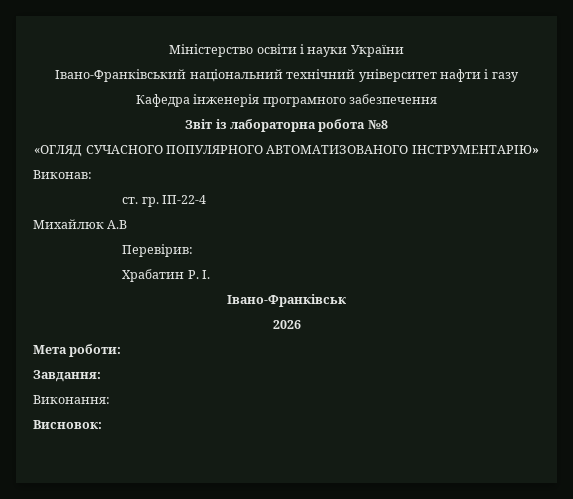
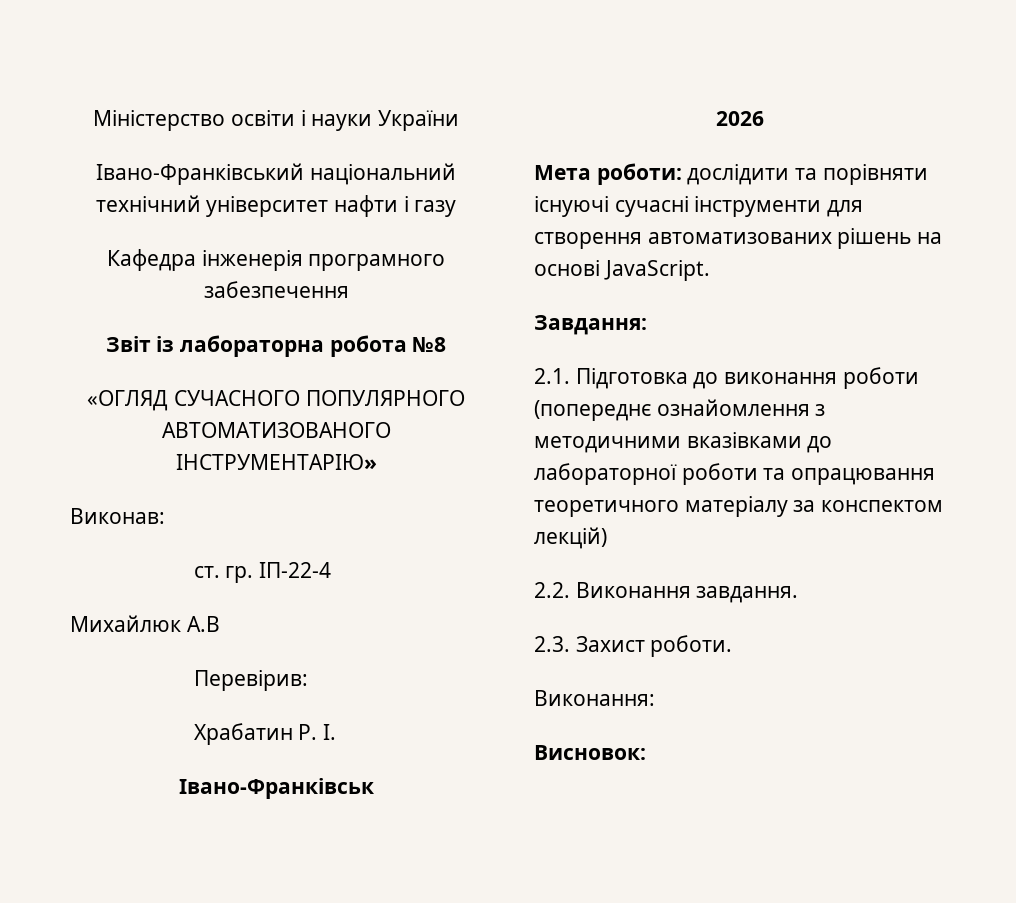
- Мета роботи:
+ Мета роботи: дослідити та порівняти існуючі сучасні інструменти для створення автоматизованих рішень на основі JavaScript.
  Завдання:
+ 2.1. Підготовка до виконання роботи (попереднє ознайомлення з методичними вказівками до лабораторної роботи та опрацювання теоретичного матеріалу за конспектом лекцій)
+ 2.2. Виконання завдання.
+ 2.3. Захист роботи.

